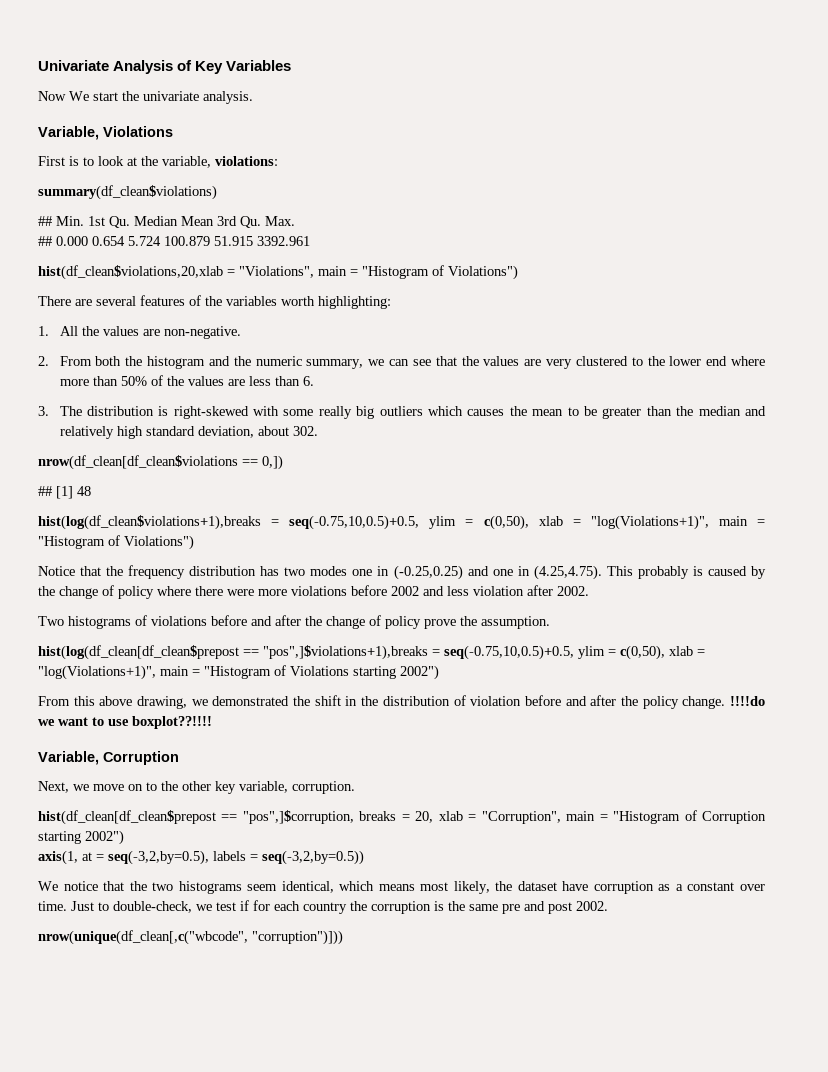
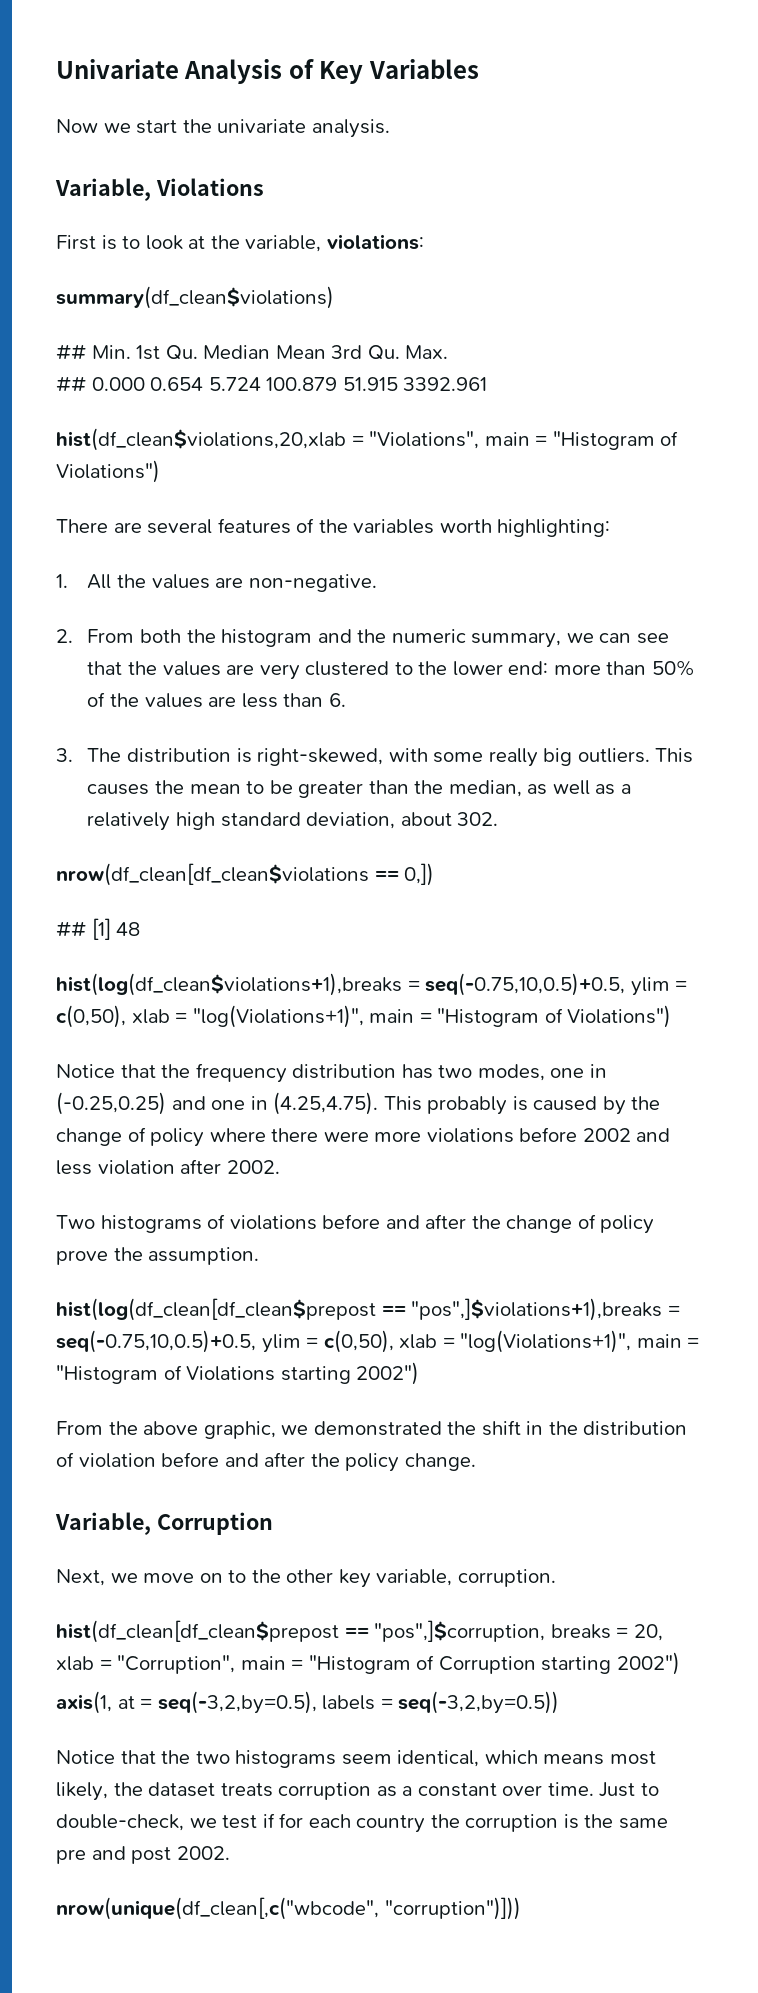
- Now We start the univariate analysis.
+ Now we start the univariate analysis.
- 2. From both the histogram and the numeric summary, we can see that the values are very clustered to the lower end where more than 50% of the values are less than 6.
+ 2. From both the histogram and the numeric summary, we can see that the values are very clustered to the lower end: more than 50% of the values are less than 6.
- 3. The distribution is right-skewed with some really big outliers which causes the mean to be greater than the median and relatively high standard deviation, about 302.
+ 3. The distribution is right-skewed, with some really big outliers. This causes the mean to be greater than the median, as well as a relatively high standard deviation, about 302.
- Notice that the frequency distribution has two modes one in (-0.25,0.25) and one in (4.25,4.75). This probably is caused by the change of policy where there were more violations before 2002 and less violation after 2002.
+ Notice that the frequency distribution has two modes, one in (-0.25,0.25) and one in (4.25,4.75). This probably is caused by the change of policy where there were more violations before 2002 and less violation after 2002.
- From this above drawing, we demonstrated the shift in the distribution of violation before and after the policy change. !!!!do we want to use boxplot??!!!!
+ From the above graphic, we demonstrated the shift in the distribution of violation before and after the policy change.
- We notice that the two histograms seem identical, which means most likely, the dataset have corruption as a constant over time.
+ Notice that the two histograms seem identical, which means most likely, the dataset treats corruption as a constant over time.

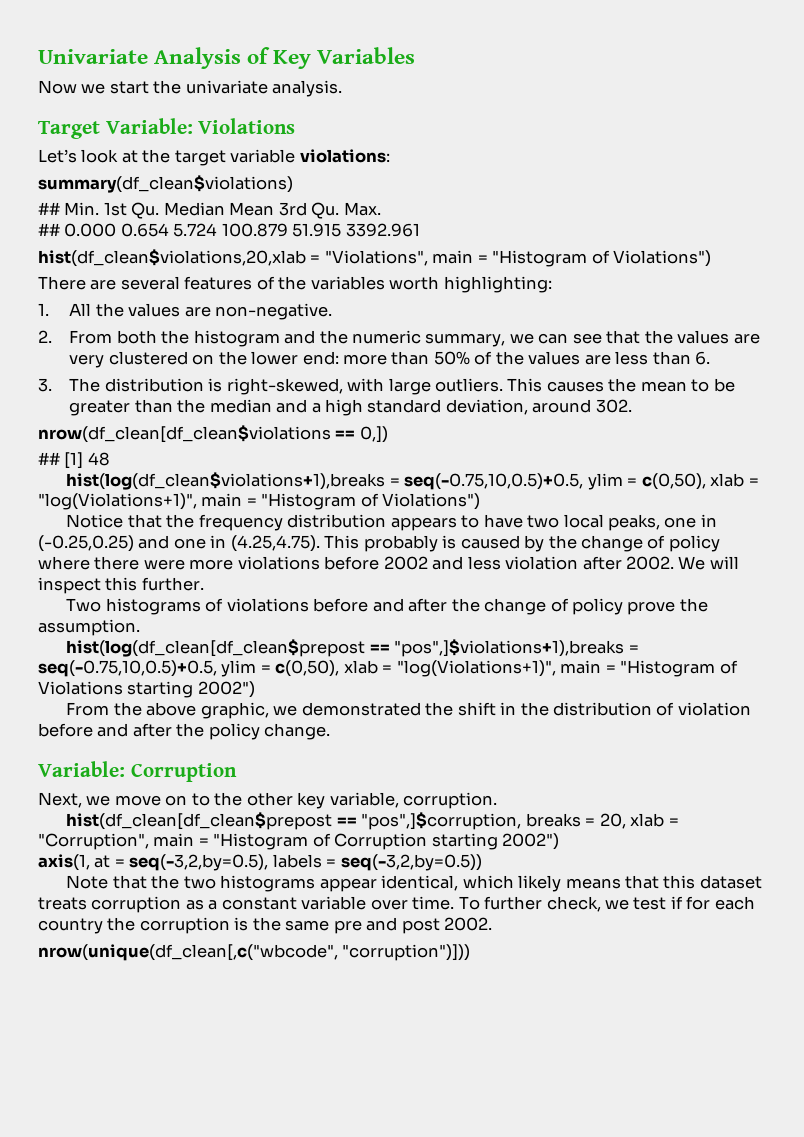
- Variable, Violations
+ Target Variable: Violations
- First is to look at the variable, violations:
+ Let’s look at the target variable violations:
- 2. From both the histogram and the numeric summary, we can see that the values are very clustered to the lower end: more than 50% of the values are less than 6.
+ 2. From both the histogram and the numeric summary, we can see that the values are very clustered on the lower end: more than 50% of the values are less than 6.
- 3. The distribution is right-skewed, with some really big outliers.
+ 3. The distribution is right-skewed, with large outliers.
- This causes the mean to be greater than the median, as well as a relatively high standard deviation, about 302.
+ This causes the mean to be greater than the median and a high standard deviation, around 302.
- Notice that the frequency distribution has two modes, one in (-0.25,0.25) and one in (4.25,4.75). This probably is caused by the change of policy where there were more violations before 2002 and less violation after 2002.
+ Notice that the frequency distribution appears to have two local peaks, one in (-0.25,0.25) and one in (4.25,4.75). This probably is caused by the change of policy where there were more violations before 2002 and less violation after 2002. We will inspect this further.
- Variable, Corruption
+ Variable: Corruption
- Notice that the two histograms seem identical, which means most likely, the dataset treats corruption as a constant over time.
+ Note that the two histograms appear identical, which likely means that this dataset treats corruption as a constant variable over time.
- Just to double-check, we test if for each country the corruption is the same pre and post 2002.
+ To further check, we test if for each country the corruption is the same pre and post 2002.

